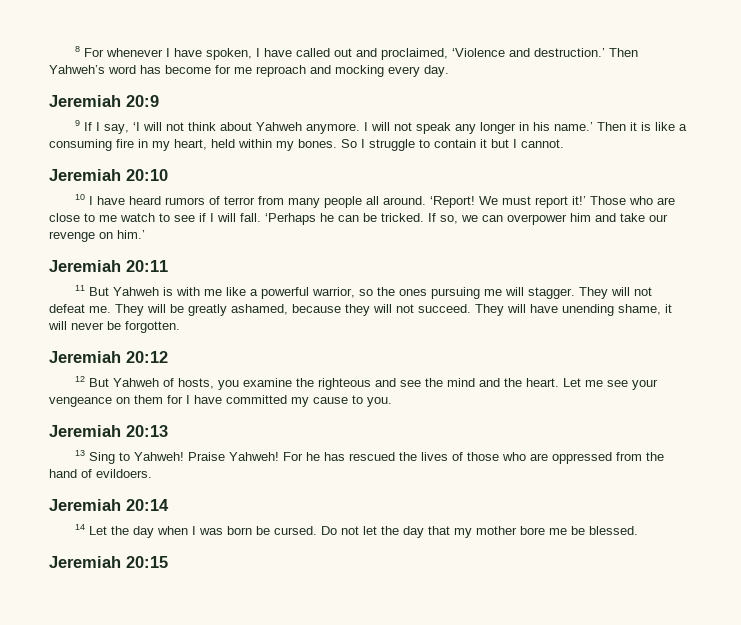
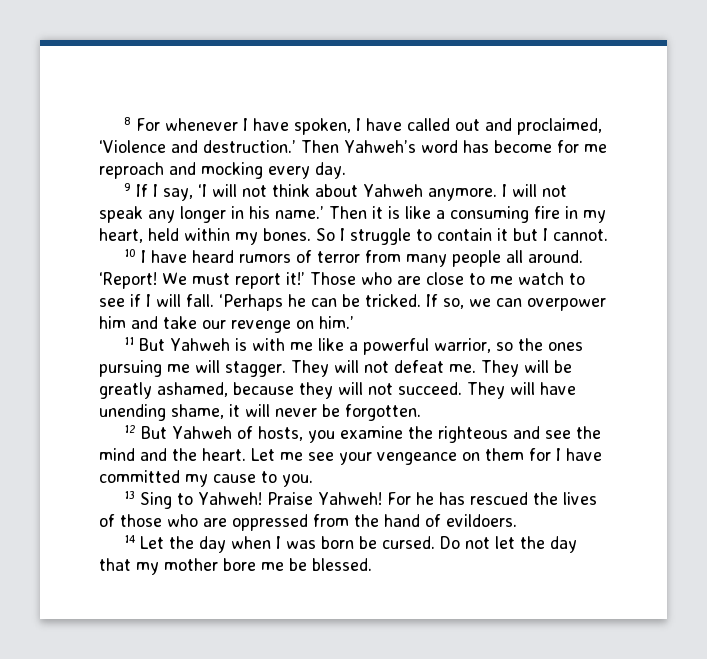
- Jeremiah 20:9
- Jeremiah 20:10
- Jeremiah 20:11
- Jeremiah 20:12
- Jeremiah 20:13
- Jeremiah 20:14
- Jeremiah 20:15

